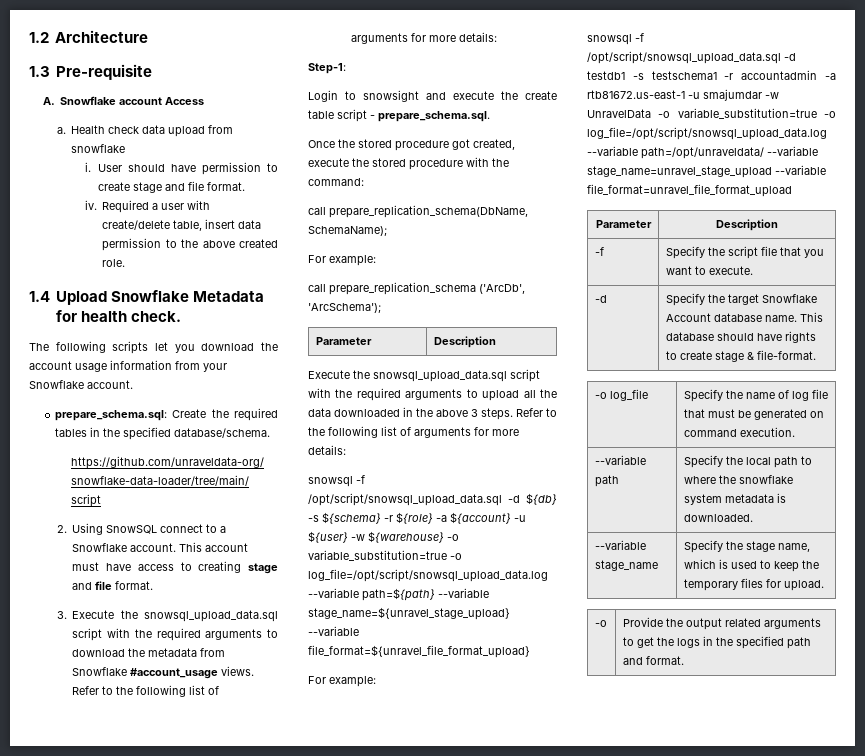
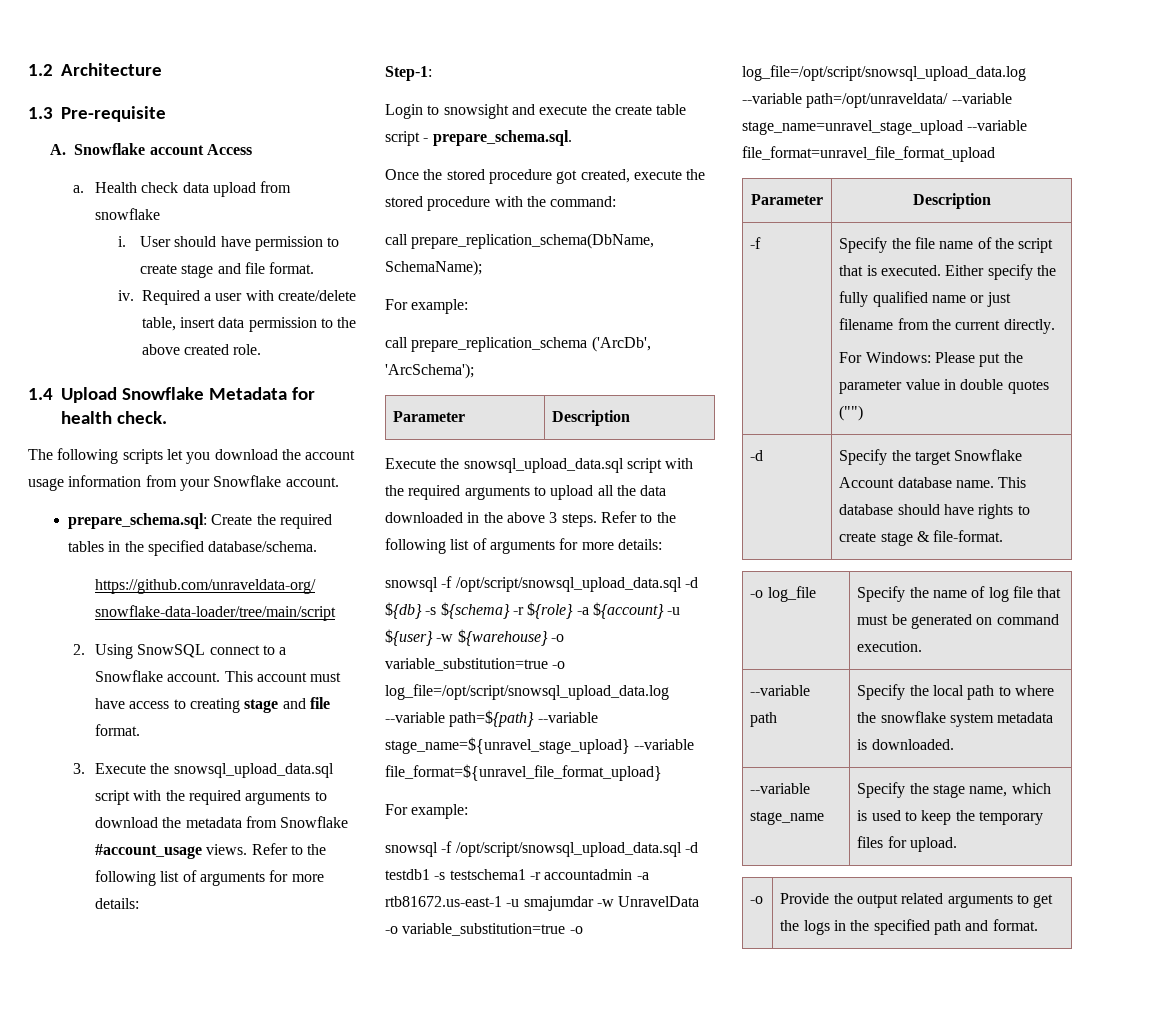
- -f | Specify the script file that you want to execute.
+ -f | Specify the file name of the script that is executed. Either specify the fully qualified name or just filename from the current directly.
+ For Windows: Please put the parameter value in double quotes ("")

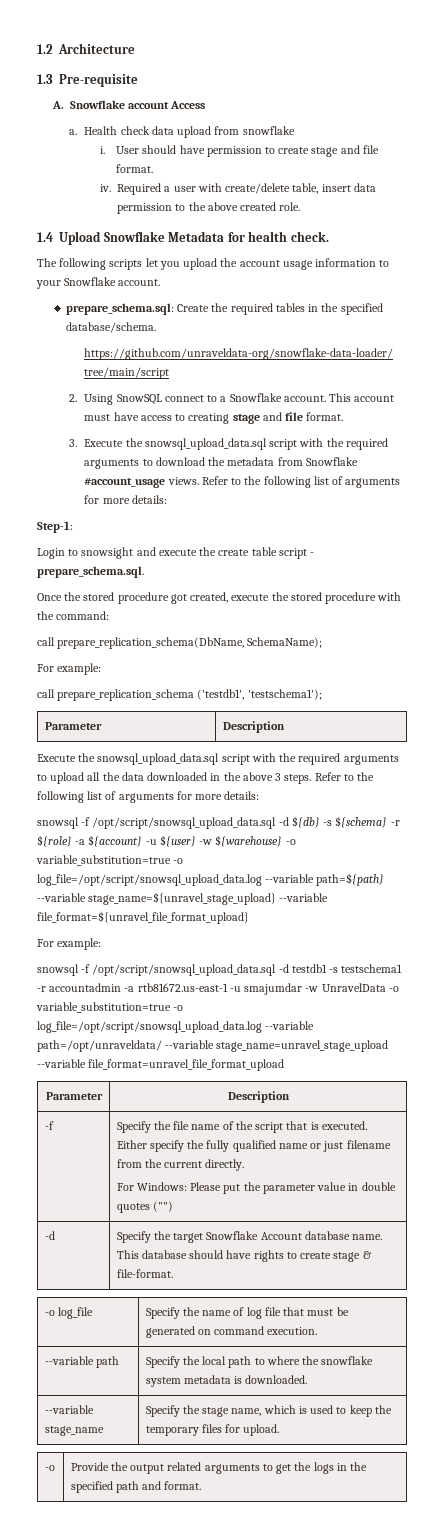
- The following scripts let you download the account usage information from your Snowflake account.
+ The following scripts let you upload the account usage information to your Snowflake account.
- call prepare_replication_schema ('ArcDb', 'ArcSchema');
+ call prepare_replication_schema ('testdb1', 'testschema1');

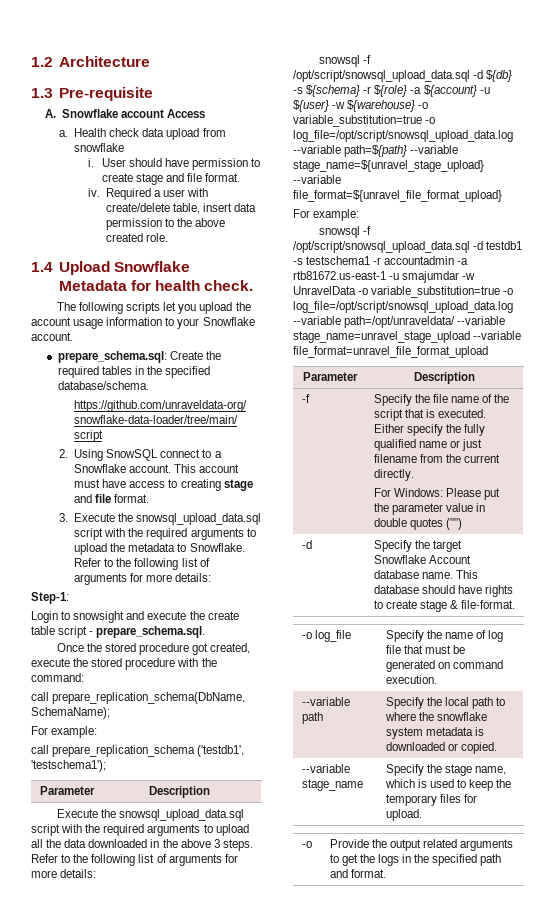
- 3. Execute the snowsql_upload_data.sql script with the required arguments to download the metadata from Snowflake #account_usage views.
+ 3. Execute the snowsql_upload_data.sql script with the required arguments to upload the metadata to Snowflake.
- --variable path | Specify the local path to where the snowflake system metadata is downloaded.
+ --variable path | Specify the local path to where the snowflake system metadata is downloaded or copied.

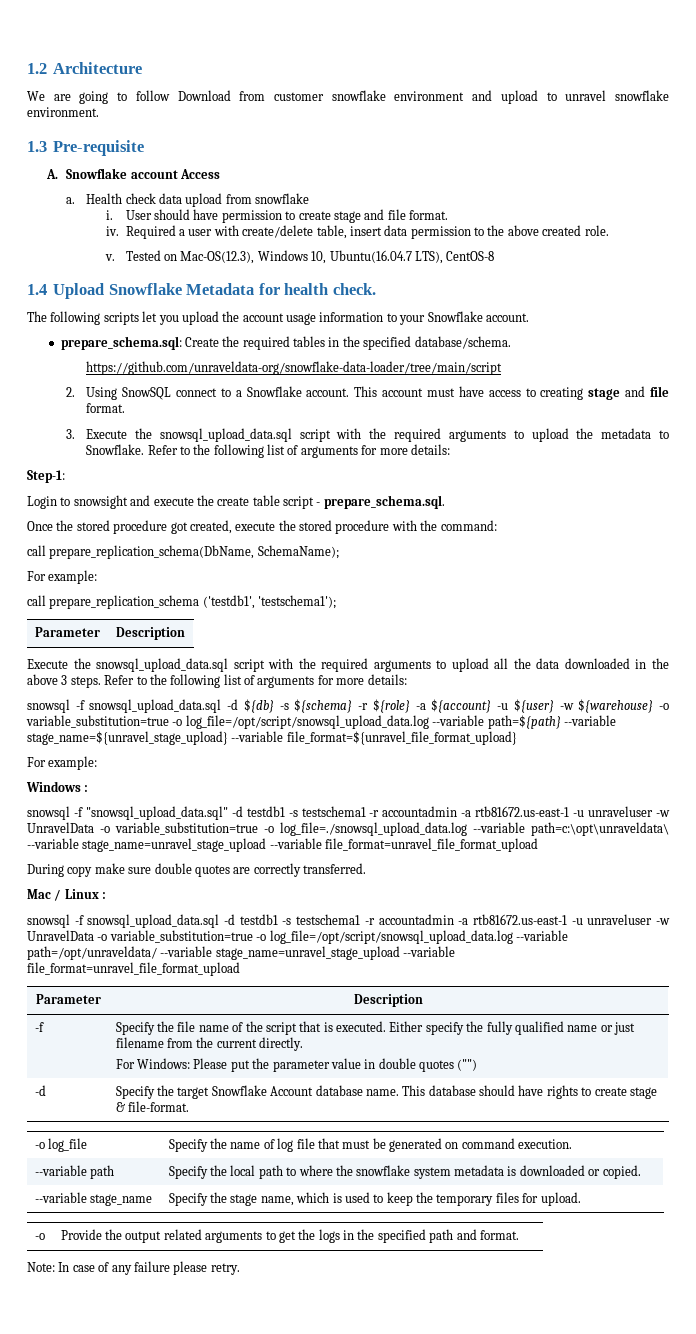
+ We are going to follow Download from customer snowflake environment and upload to unravel snowflake environment.
+ v. Tested on Mac-OS(12.3), Windows 10, Ubuntu(16.04.7 LTS), CentOS-8
- snowsql -f /opt/script/snowsql_upload_data.sql -d ${db} -s ${schema} -r ${role} -a ${account} -u ${user} -w ${warehouse} -o variable_substitution=true -o log_file=/opt/script/snowsql_upload_data.log --variable path=${path} --variable stage_name=${unravel_stage_upload} --variable file_format=${unravel_file_format_upload}
+ snowsql -f snowsql_upload_data.sql -d ${db} -s ${schema} -r ${role} -a ${account} -u ${user} -w ${warehouse} -o variable_substitution=true -o log_file=/opt/script/snowsql_upload_data.log --variable path=${path} --variable stage_name=${unravel_stage_upload} --variable file_format=${unravel_file_format_upload}
- snowsql -f /opt/script/snowsql_upload_data.sql -d testdb1 -s testschema1 -r accountadmin -a rtb81672.us-east-1 -u smajumdar -w UnravelData -o variable_substitution=true -o log_file=/opt/script/snowsql_upload_data.log --variable path=/opt/unraveldata/ --variable stage_name=unravel_stage_upload --variable file_format=unravel_file_format_upload
+ Windows :
+ snowsql -f "snowsql_upload_data.sql" -d testdb1 -s testschema1 -r accountadmin -a rtb81672.us-east-1 -u unraveluser -w UnravelData -o variable_substitution=true -o log_file=./snowsql_upload_data.log --variable path=c:\opt\unraveldata\ --variable stage_name=unravel_stage_upload --variable file_format=unravel_file_format_upload
+ During copy make sure double quotes are correctly transferred.
+ Mac / Linux :
+ snowsql -f snowsql_upload_data.sql -d testdb1 -s testschema1 -r accountadmin -a rtb81672.us-east-1 -u unraveluser -w UnravelData -o variable_substitution=true -o log_file=/opt/script/snowsql_upload_data.log --variable path=/opt/unraveldata/ --variable stage_name=unravel_stage_upload --variable file_format=unravel_file_format_upload
+ Note: In case of any failure please retry.

